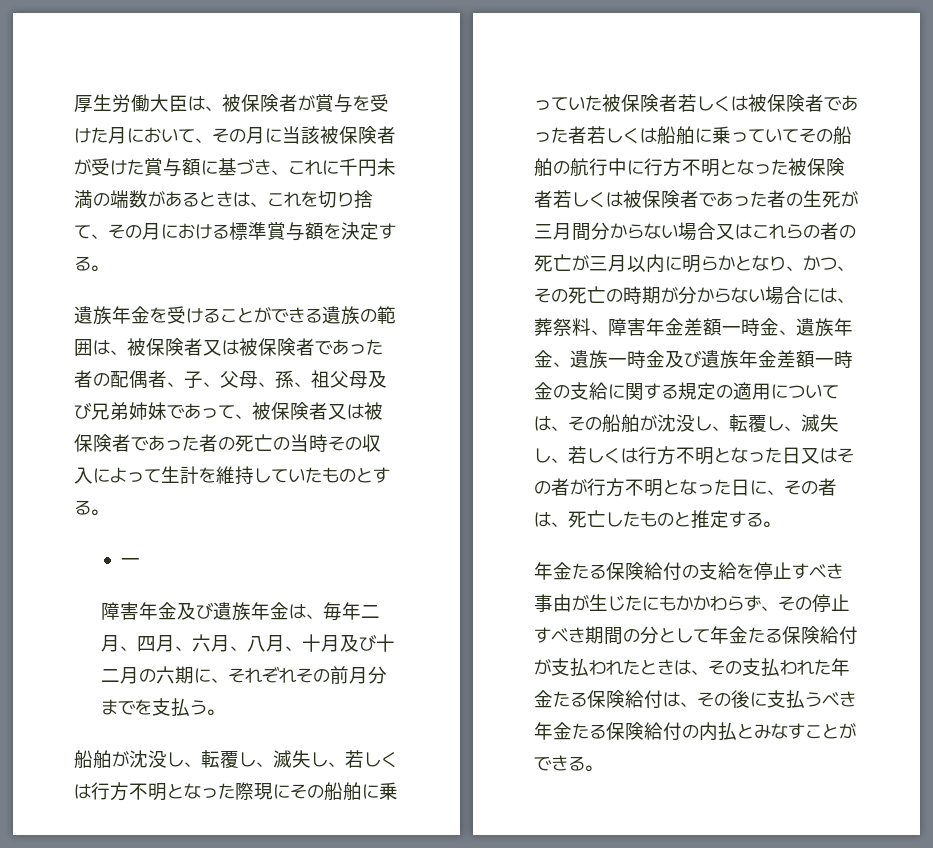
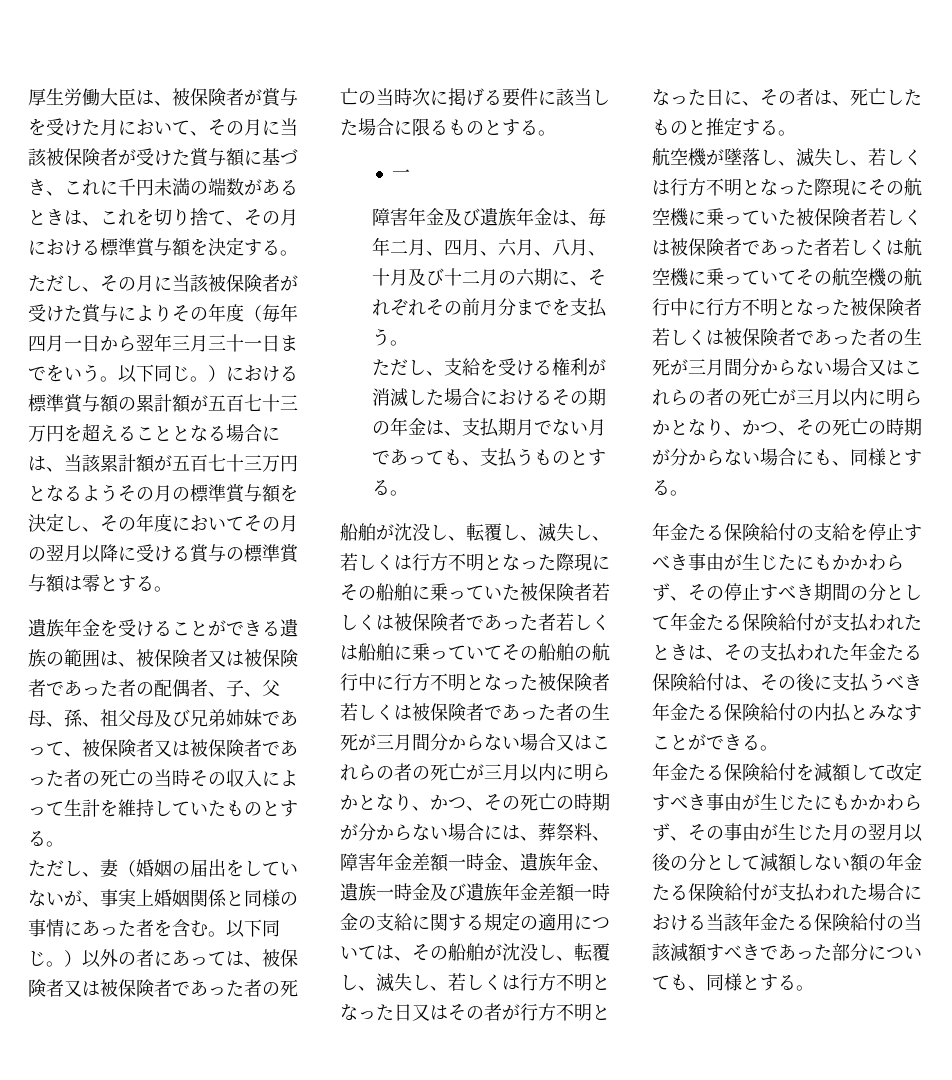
+ ただし、その月に当該被保険者が受けた賞与によりその年度（毎年四月一日から翌年三月三十一日までをいう。以下同じ。）における標準賞与額の累計額が五百七十三万円を超えることとなる場合には、当該累計額が五百七十三万円となるようその月の標準賞与額を決定し、その年度においてその月の翌月以降に受ける賞与の標準賞与額は零とする。
+ ただし、妻（婚姻の届出をしていないが、事実上婚姻関係と同様の事情にあった者を含む。以下同じ。）以外の者にあっては、被保険者又は被保険者であった者の死亡の当時次に掲げる要件に該当した場合に限るものとする。
+ ただし、支給を受ける権利が消滅した場合におけるその期の年金は、支払期月でない月であっても、支払うものとする。
+ 航空機が墜落し、滅失し、若しくは行方不明となった際現にその航空機に乗っていた被保険者若しくは被保険者であった者若しくは航空機に乗っていてその航空機の航行中に行方不明となった被保険者若しくは被保険者であった者の生死が三月間分からない場合又はこれらの者の死亡が三月以内に明らかとなり、かつ、その死亡の時期が分からない場合にも、同様とする。
+ 年金たる保険給付を減額して改定すべき事由が生じたにもかかわらず、その事由が生じた月の翌月以後の分として減額しない額の年金たる保険給付が支払われた場合における当該年金たる保険給付の当該減額すべきであった部分についても、同様とする。

